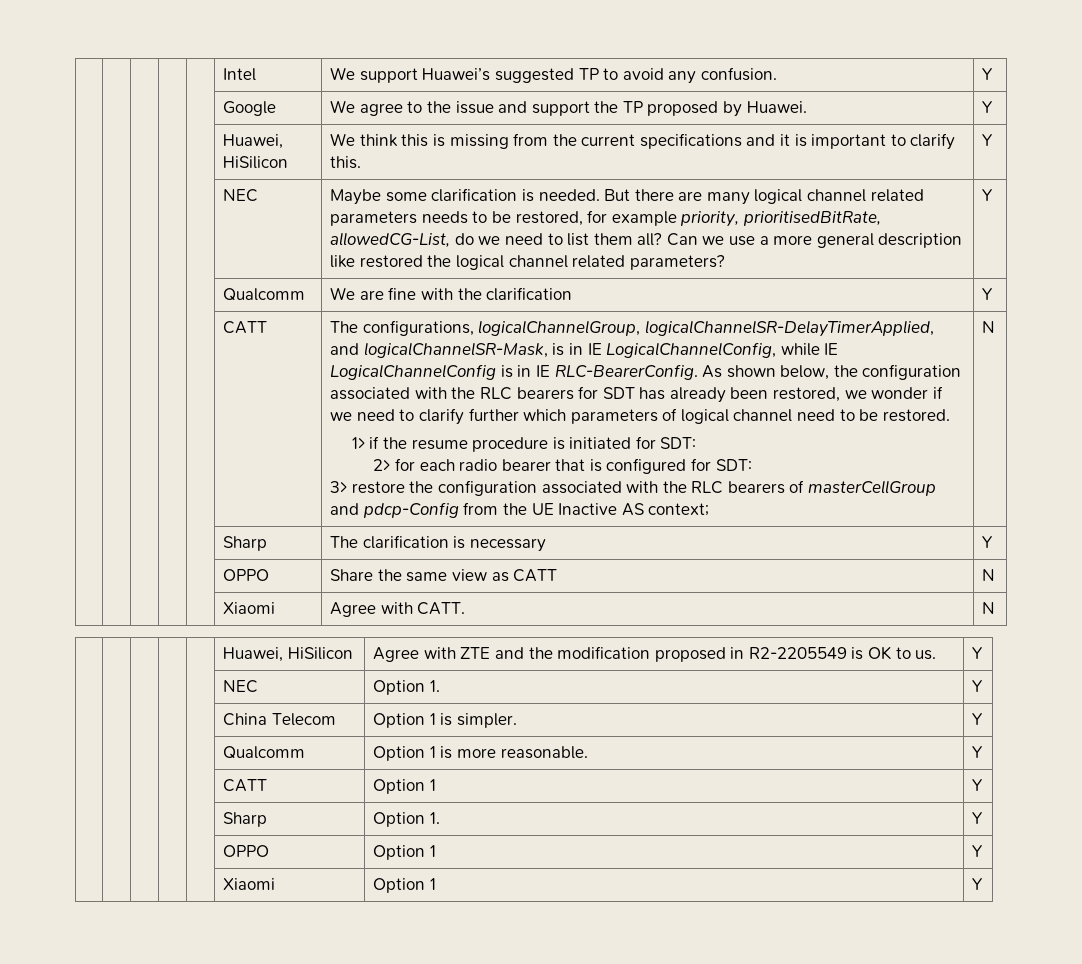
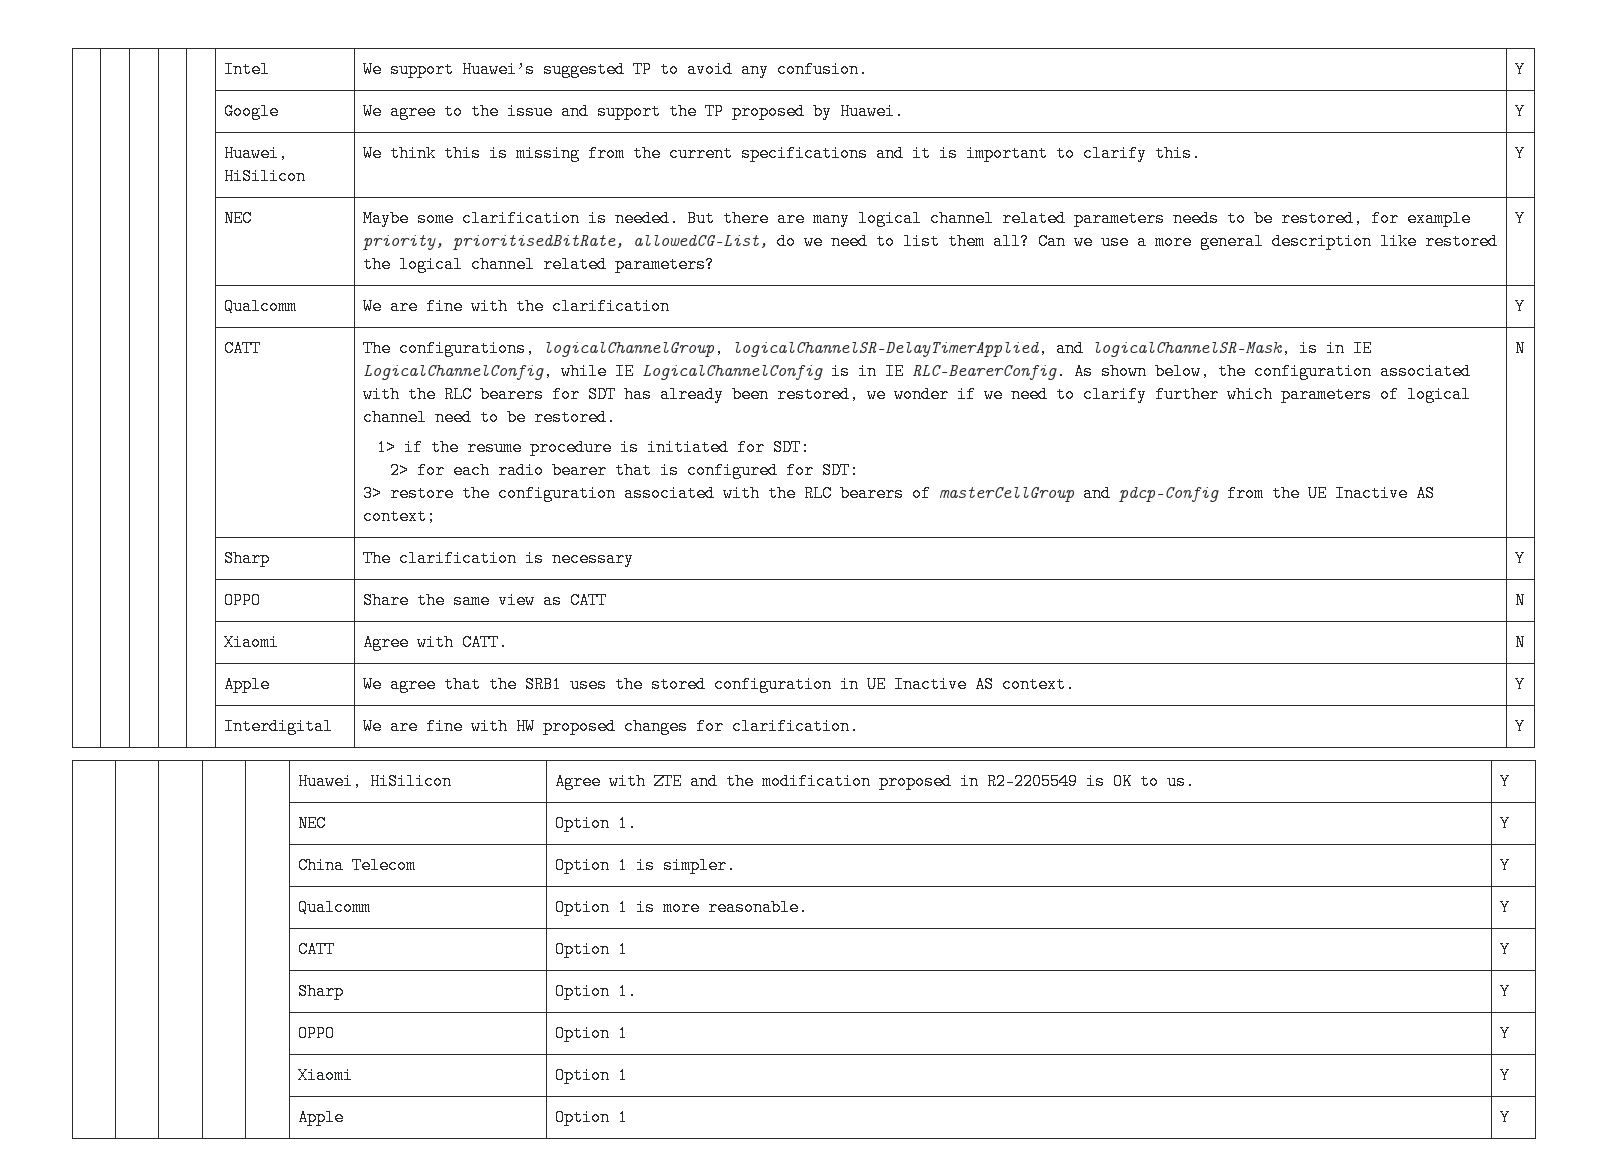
+ | | | | | Apple | We agree that the SRB1 uses the stored configuration in UE Inactive AS context. | Y
+ | | | | | Interdigital | We are fine with HW proposed changes for clarification. | Y
+ | | | | | Apple | Option 1 | Y

